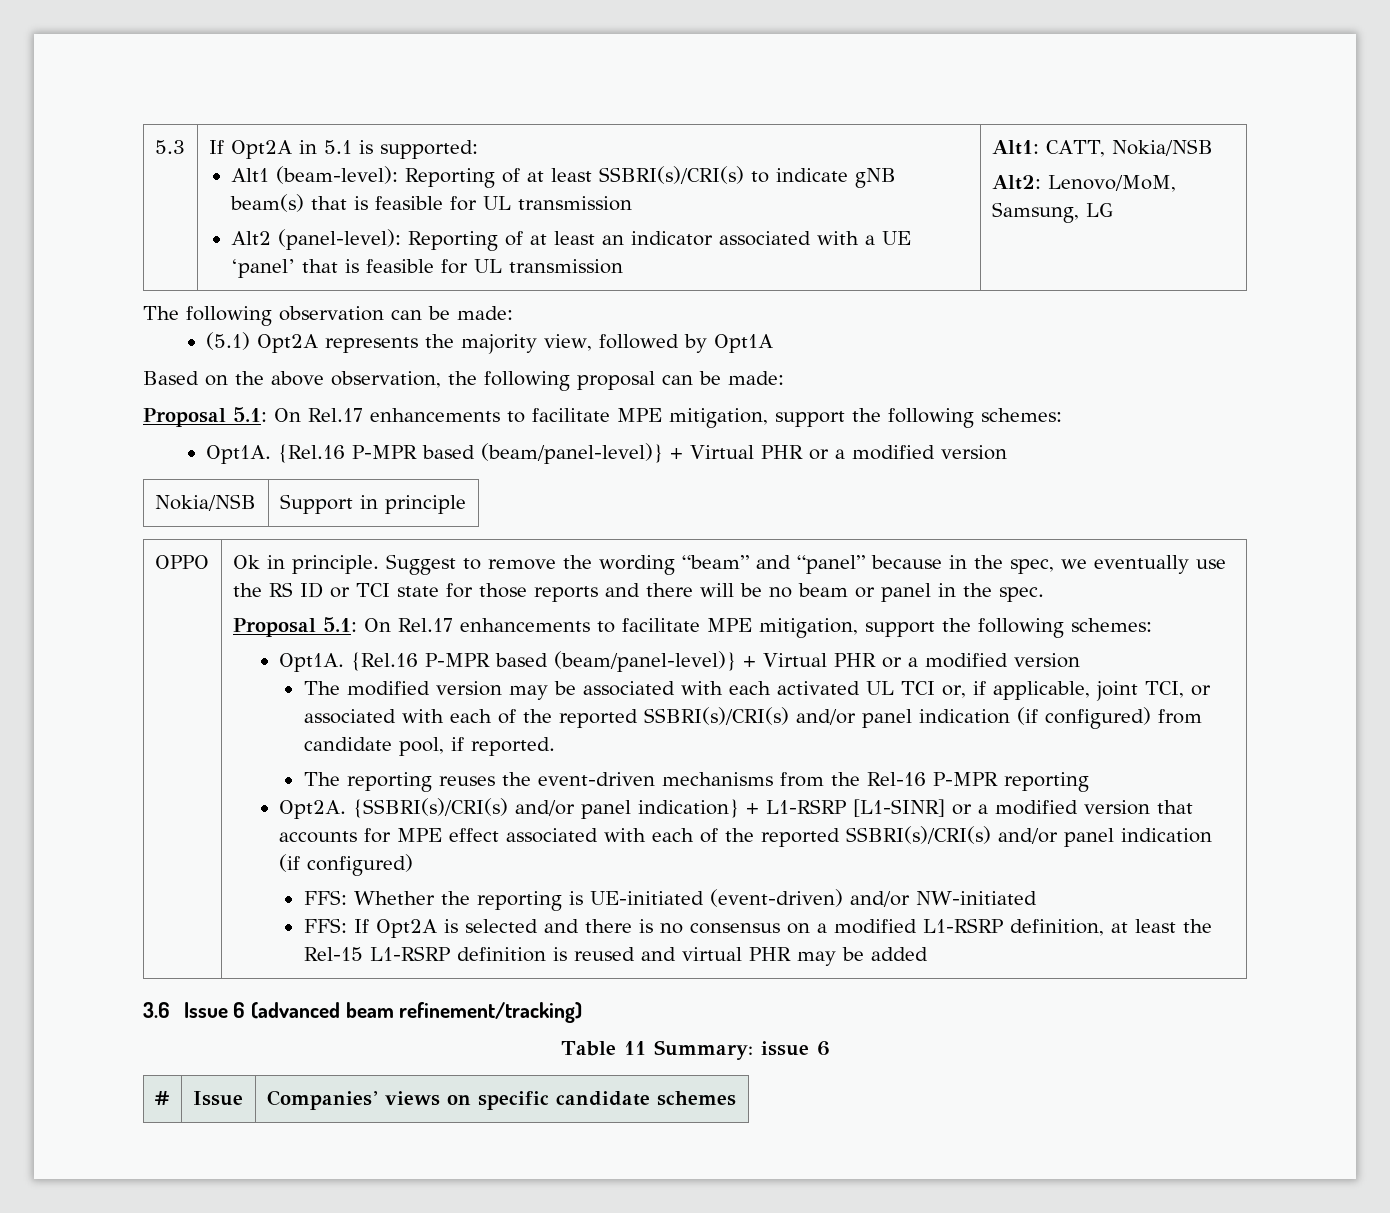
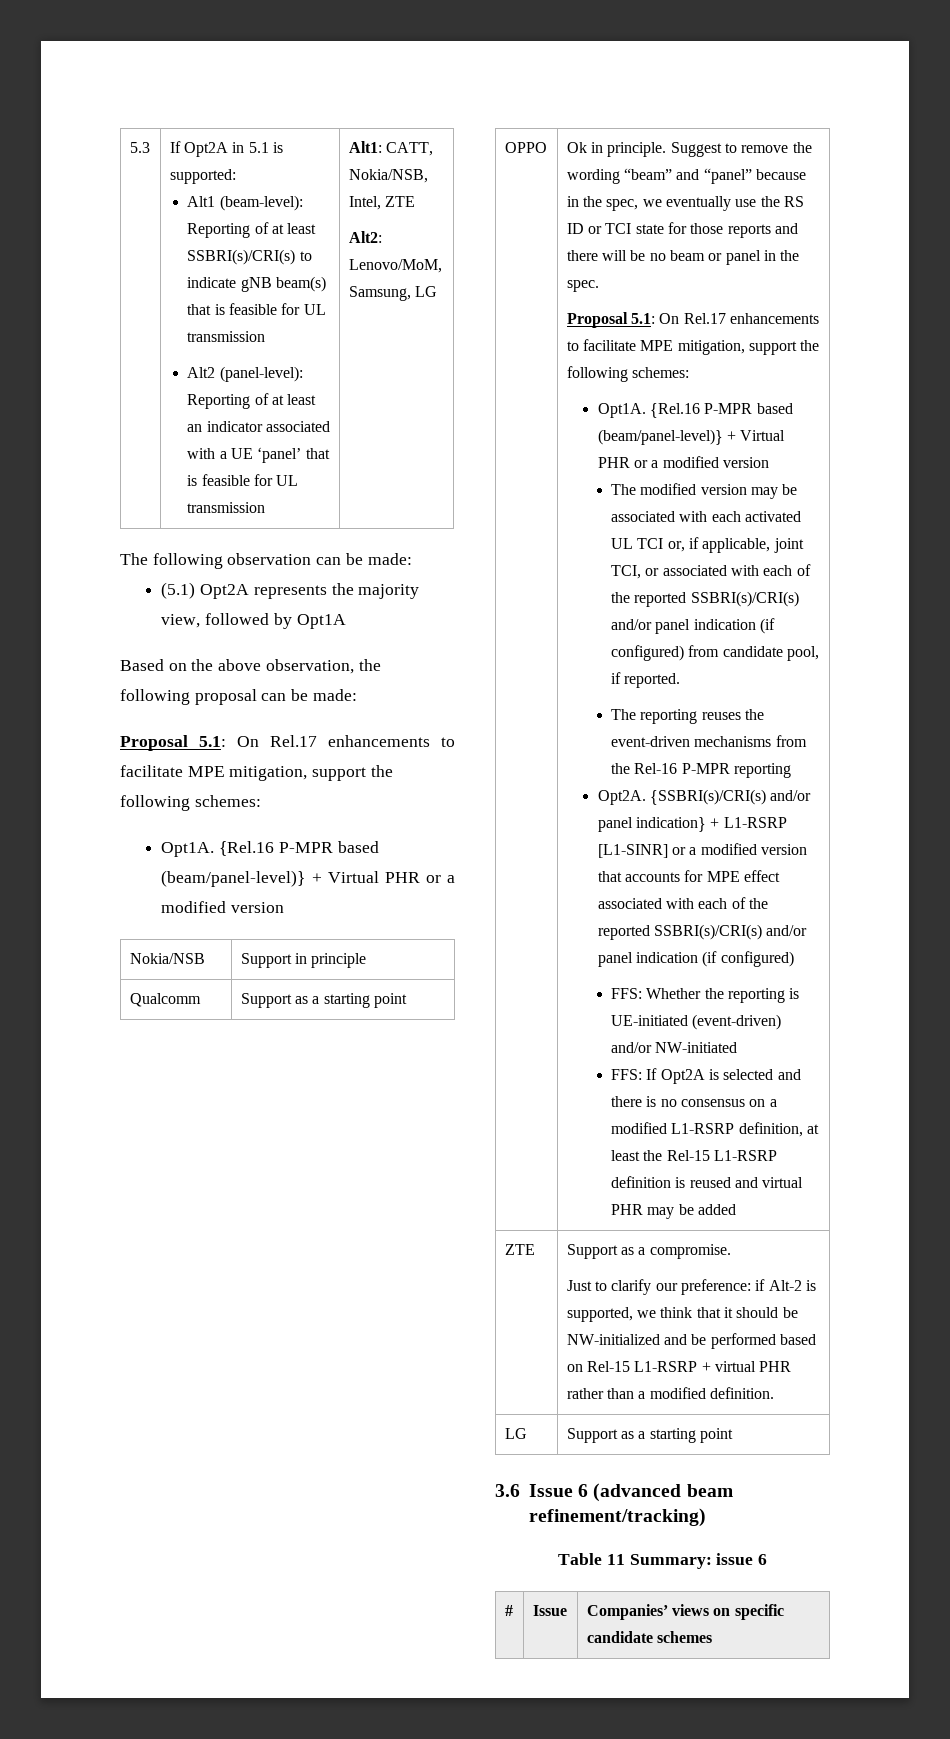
- Alt1: CATT, Nokia/NSB
+ Alt1: CATT, Nokia/NSB, Intel, ZTE
+ Qualcomm | Support as a starting point
+ ZTE | Support as a compromise.
+ Just to clarify our preference: if Alt-2 is supported, we think that it should be NW-initialized and be performed based on Rel-15 L1-RSRP + virtual PHR rather than a modified definition.
+ LG | Support as a starting point

